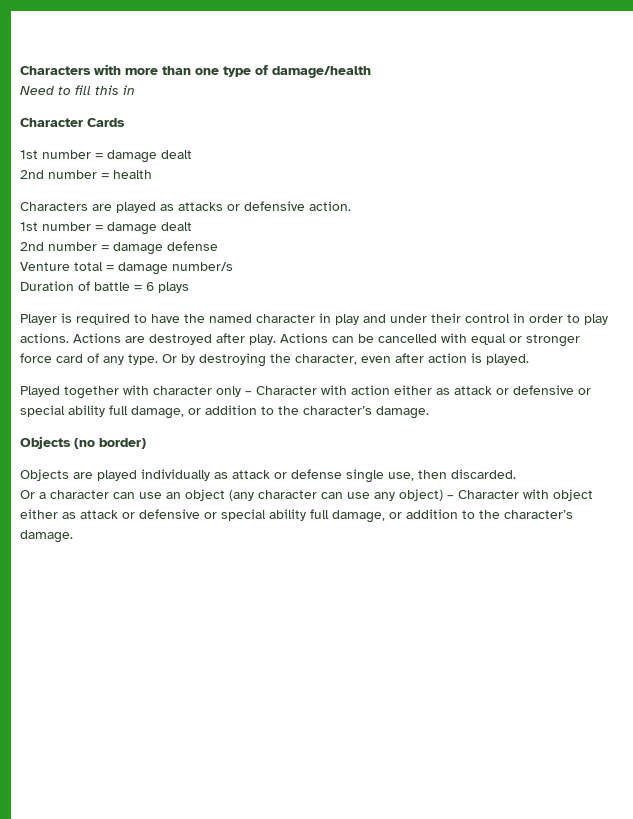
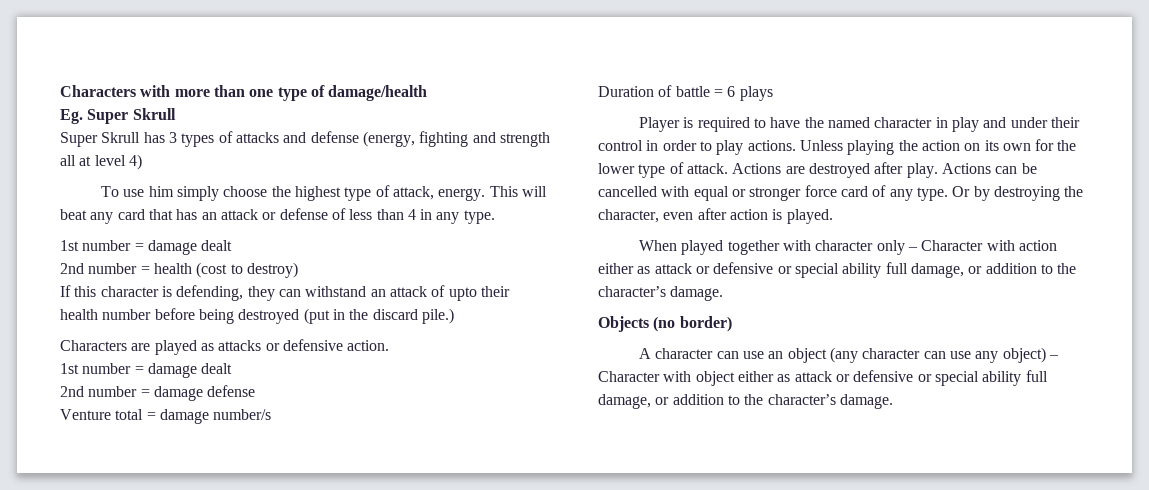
- Need to fill this in
- Character Cards
+ Eg. Super Skrull
+ Super Skrull has 3 types of attacks and defense (energy, fighting and strength all at level 4)
+ To use him simply choose the highest type of attack, energy. This will beat any card that has an attack or defense of less than 4 in any type.
- 2nd number = health
+ 2nd number = health (cost to destroy)
+ If this character is defending, they can withstand an attack of upto their health number before being destroyed (put in the discard pile.)
+ Unless playing the action on its own for the lower type of attack.
- Played together with character only – Character with action either as attack or defensive or special ability full damage, or addition to the character’s damage.
+ When played together with character only – Character with action either as attack or defensive or special ability full damage, or addition to the character’s damage.
- Objects are played individually as attack or defense single use, then discarded.
- Or a character can use an object (any character can use any object) – Character with object either as attack or defensive or special ability full damage, or addition to the character’s damage.
+ A character can use an object (any character can use any object) – Character with object either as attack or defensive or special ability full damage, or addition to the character’s damage.

